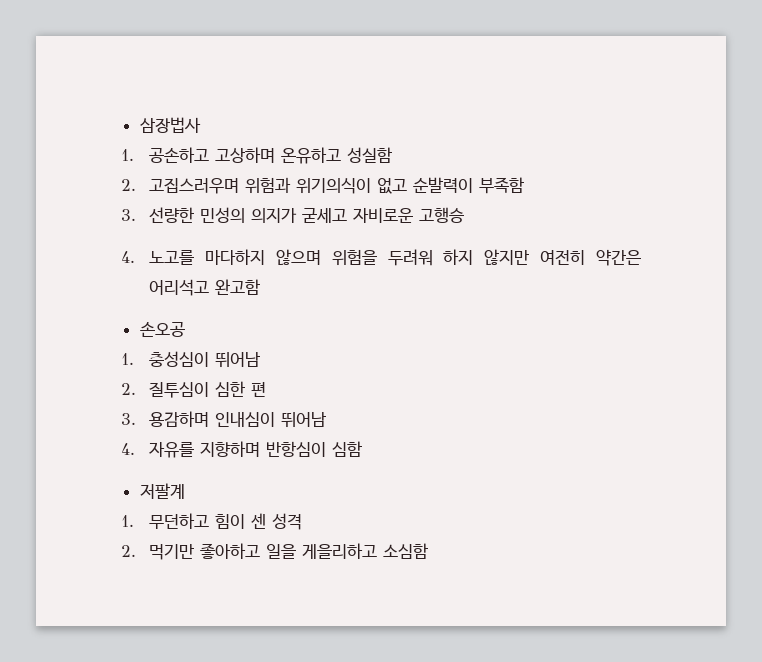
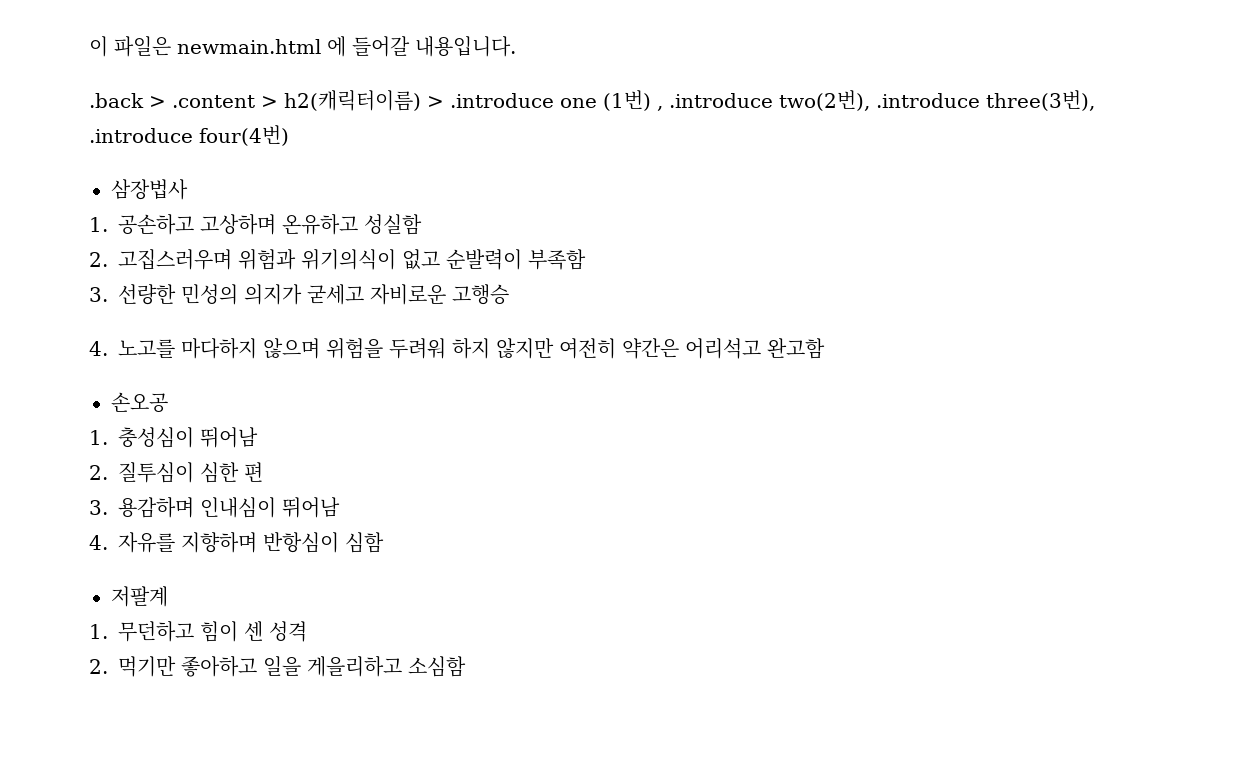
+ 이 파일은 newmain.html 에 들어갈 내용입니다.
+ .back > .content > h2(캐릭터이름) > .introduce one (1번) , .introduce two(2번), .introduce three(3번), .introduce four(4번)

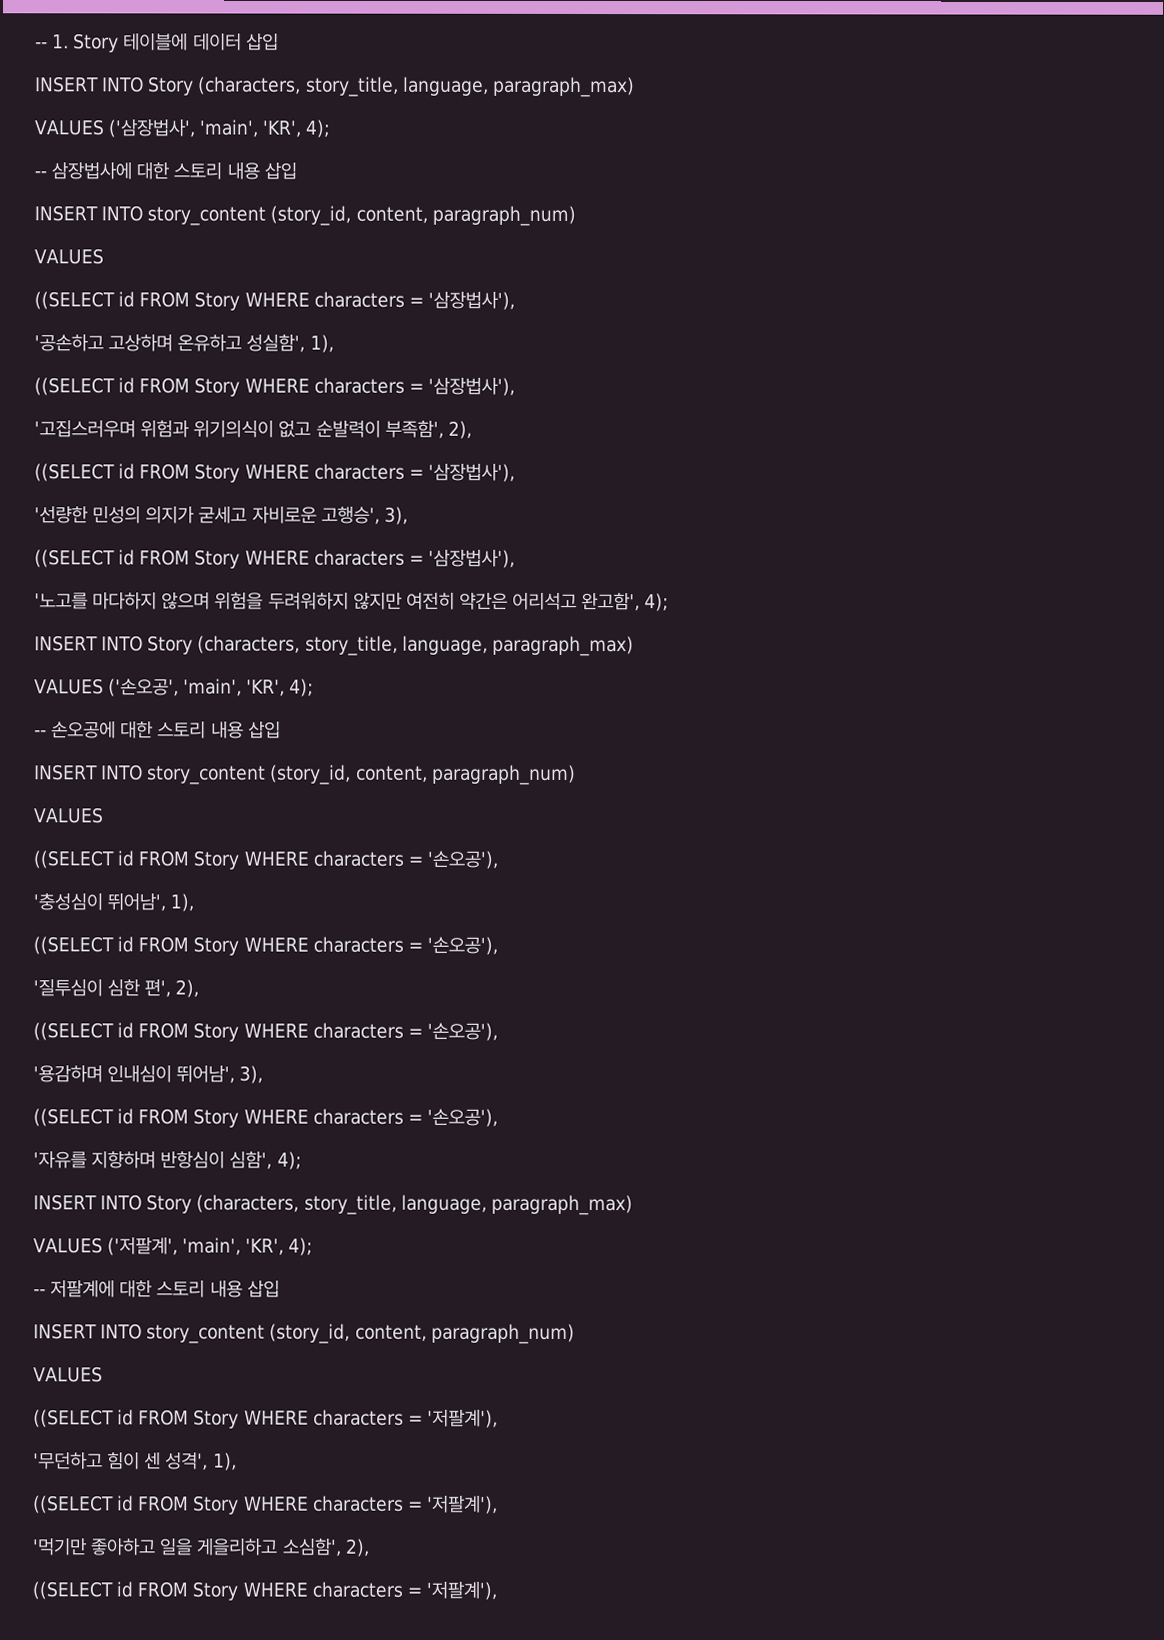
- 이 파일은 newmain.html 에 들어갈 내용입니다.
- .back > .content > h2(캐릭터이름) > .introduce one (1번) , .introduce two(2번), .introduce three(3번), .introduce four(4번)
- 삼장법사
- 1. 공손하고 고상하며 온유하고 성실함
- 2. 고집스러우며 위험과 위기의식이 없고 순발력이 부족함
- 3. 선량한 민성의 의지가 굳세고 자비로운 고행승
- 4. 노고를 마다하지 않으며 위험을 두려워 하지 않지만 여전히 약간은 어리석고 완고함
- 손오공
- 1. 충성심이 뛰어남
- 2. 질투심이 심한 편
- 3. 용감하며 인내심이 뛰어남
- 4. 자유를 지향하며 반항심이 심함
- 저팔계
- 1. 무던하고 힘이 센 성격
- 2. 먹기만 좋아하고 일을 게을리하고 소심함
+ -- 1. Story 테이블에 데이터 삽입
+ INSERT INTO Story (characters, story_title, language, paragraph_max)
+ VALUES ('삼장법사', 'main', 'KR', 4);
+ -- 삼장법사에 대한 스토리 내용 삽입
+ INSERT INTO story_content (story_id, content, paragraph_num)
+ VALUES
+ ((SELECT id FROM Story WHERE characters = '삼장법사'),
+ '공손하고 고상하며 온유하고 성실함', 1),
+ ((SELECT id FROM Story WHERE characters = '삼장법사'),
+ '고집스러우며 위험과 위기의식이 없고 순발력이 부족함', 2),
+ ((SELECT id FROM Story WHERE characters = '삼장법사'),
+ '선량한 민성의 의지가 굳세고 자비로운 고행승', 3),
+ ((SELECT id FROM Story WHERE characters = '삼장법사'),
+ '노고를 마다하지 않으며 위험을 두려워하지 않지만 여전히 약간은 어리석고 완고함', 4);
+ INSERT INTO Story (characters, story_title, language, paragraph_max)
+ VALUES ('손오공', 'main', 'KR', 4);
+ -- 손오공에 대한 스토리 내용 삽입
+ INSERT INTO story_content (story_id, content, paragraph_num)
+ VALUES
+ ((SELECT id FROM Story WHERE characters = '손오공'),
+ '충성심이 뛰어남', 1),
+ ((SELECT id FROM Story WHERE characters = '손오공'),
+ '질투심이 심한 편', 2),
+ ((SELECT id FROM Story WHERE characters = '손오공'),
+ '용감하며 인내심이 뛰어남', 3),
+ ((SELECT id FROM Story WHERE characters = '손오공'),
+ '자유를 지향하며 반항심이 심함', 4);
+ INSERT INTO Story (characters, story_title, language, paragraph_max)
+ VALUES ('저팔계', 'main', 'KR', 4);
+ -- 저팔계에 대한 스토리 내용 삽입
+ INSERT INTO story_content (story_id, content, paragraph_num)
+ VALUES
+ ((SELECT id FROM Story WHERE characters = '저팔계'),
+ '무던하고 힘이 센 성격', 1),
+ ((SELECT id FROM Story WHERE characters = '저팔계'),
+ '먹기만 좋아하고 일을 게을리하고 소심함', 2),
+ ((SELECT id FROM Story WHERE characters = '저팔계'),

